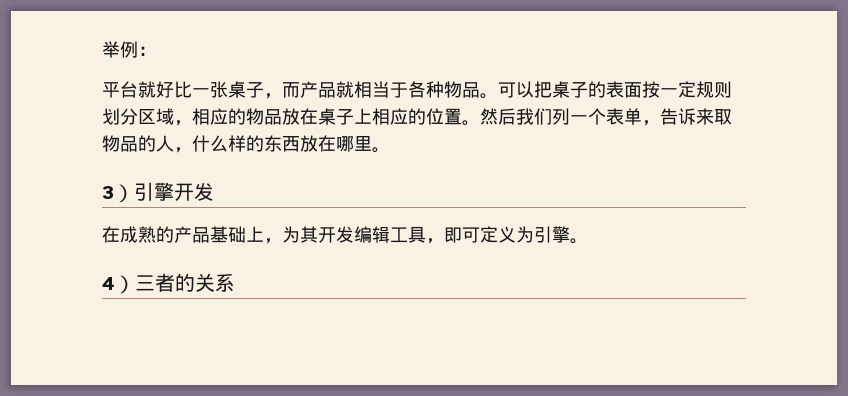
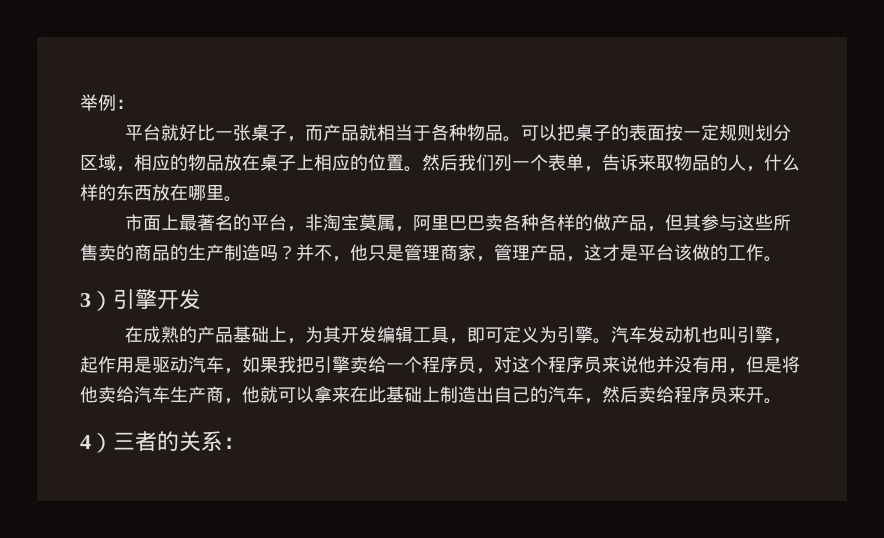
+ 市面上最著名的平台，非淘宝莫属，阿里巴巴卖各种各样的做产品，但其参与这些所售卖的商品的生产制造吗？并不，他只是管理商家，管理产品，这才是平台该做的工作。
+ 汽车发动机也叫引擎，起作用是驱动汽车，如果我把引擎卖给一个程序员，对这个程序员来说他并没有用，但是将他卖给汽车生产商，他就可以拿来在此基础上制造出自己的汽车，然后卖给程序员来开。
- 4）三者的关系
+ 4）三者的关系：

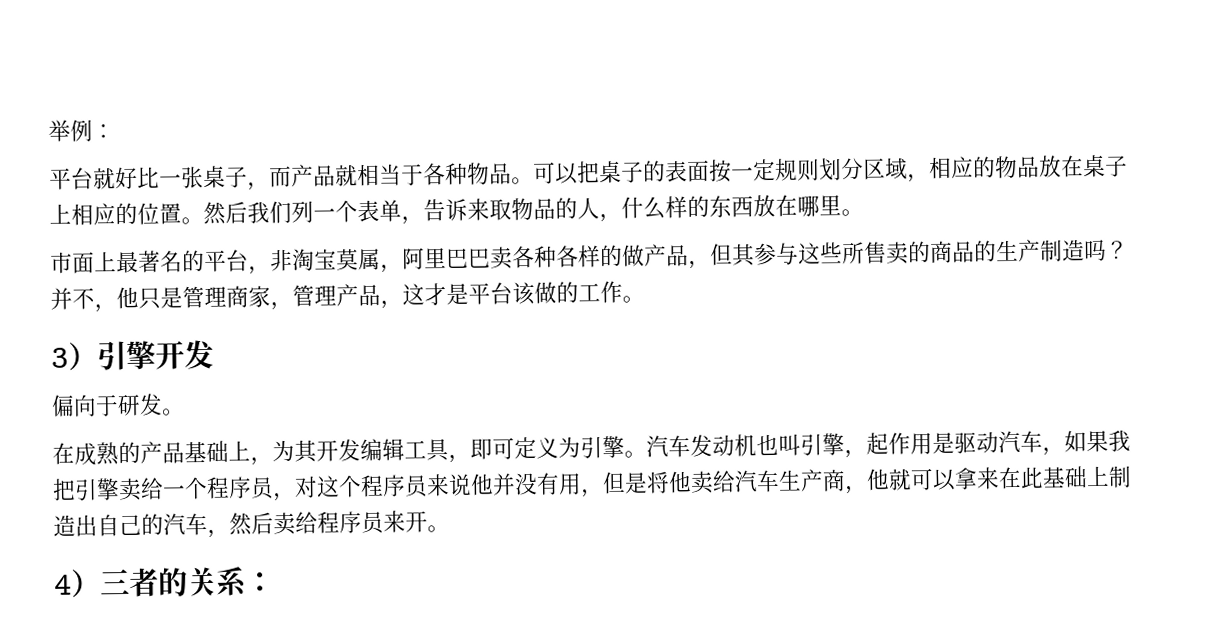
+ 偏向于研发。

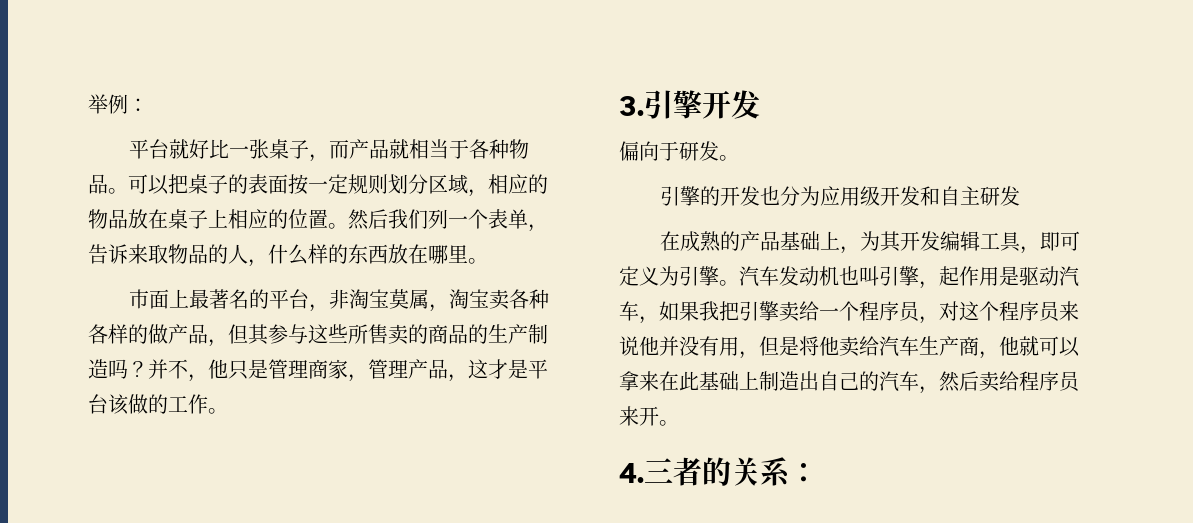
- 市面上最著名的平台，非淘宝莫属，阿里巴巴卖各种各样的做产品，但其参与这些所售卖的商品的生产制造吗？
+ 市面上最著名的平台，非淘宝莫属，淘宝卖各种各样的做产品，但其参与这些所售卖的商品的生产制造吗？
- 3）引擎开发
+ 3.引擎开发
+ 引擎的开发也分为应用级开发和自主研发
- 4）三者的关系：
+ 4.三者的关系：

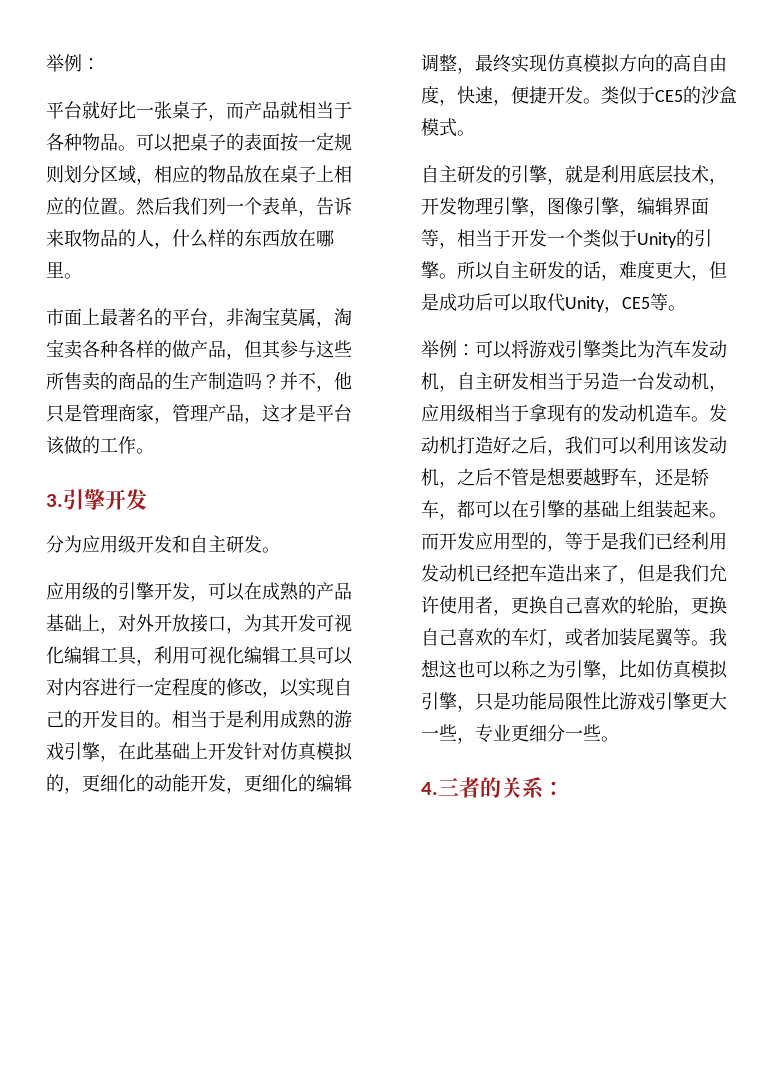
- 偏向于研发。
- 引擎的开发也分为应用级开发和自主研发
- 在成熟的产品基础上，为其开发编辑工具，即可定义为引擎。汽车发动机也叫引擎，起作用是驱动汽车，如果我把引擎卖给一个程序员，对这个程序员来说他并没有用，但是将他卖给汽车生产商，他就可以拿来在此基础上制造出自己的汽车，然后卖给程序员来开。
+ 分为应用级开发和自主研发。
+ 应用级的引擎开发，可以在成熟的产品基础上，对外开放接口，为其开发可视化编辑工具，利用可视化编辑工具可以对内容进行一定程度的修改，以实现自己的开发目的。相当于是利用成熟的游戏引擎，在此基础上开发针对仿真模拟的，更细化的动能开发，更细化的编辑调整，最终实现仿真模拟方向的高自由度，快速，便捷开发。类似于CE5的沙盒模式。
+ 自主研发的引擎，就是利用底层技术，开发物理引擎，图像引擎，编辑界面等，相当于开发一个类似于Unity的引擎。所以自主研发的话，难度更大，但是成功后可以取代Unity，CE5等。
+ 举例：可以将游戏引擎类比为汽车发动机，自主研发相当于另造一台发动机，应用级相当于拿现有的发动机造车。发动机打造好之后，我们可以利用该发动机，之后不管是想要越野车，还是轿车，都可以在引擎的基础上组装起来。而开发应用型的，等于是我们已经利用发动机已经把车造出来了，但是我们允许使用者，更换自己喜欢的轮胎，更换自己喜欢的车灯，或者加装尾翼等。我想这也可以称之为引擎，比如仿真模拟引擎，只是功能局限性比游戏引擎更大一些，专业更细分一些。

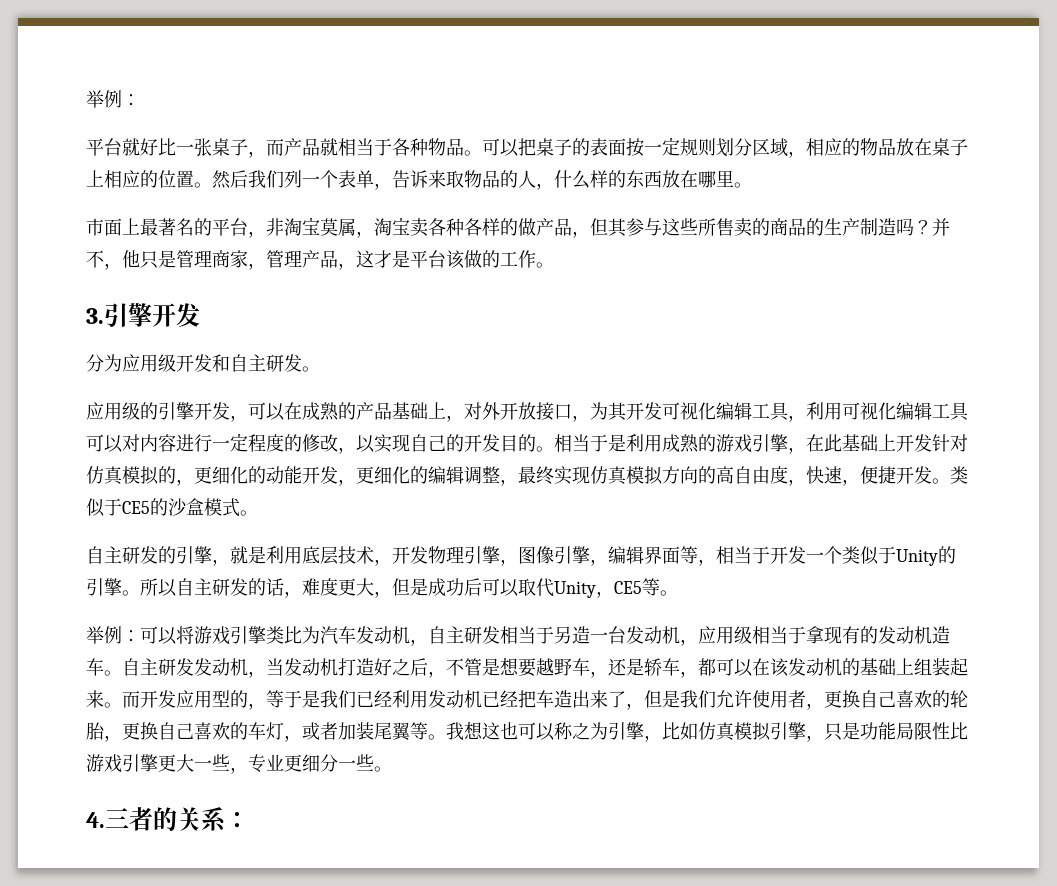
- 发动机打造好之后，我们可以利用该发动机，之后不管是想要越野车，还是轿车，都可以在引擎的基础上组装起来。
+ 自主研发发动机，当发动机打造好之后，不管是想要越野车，还是轿车，都可以在该发动机的基础上组装起来。

